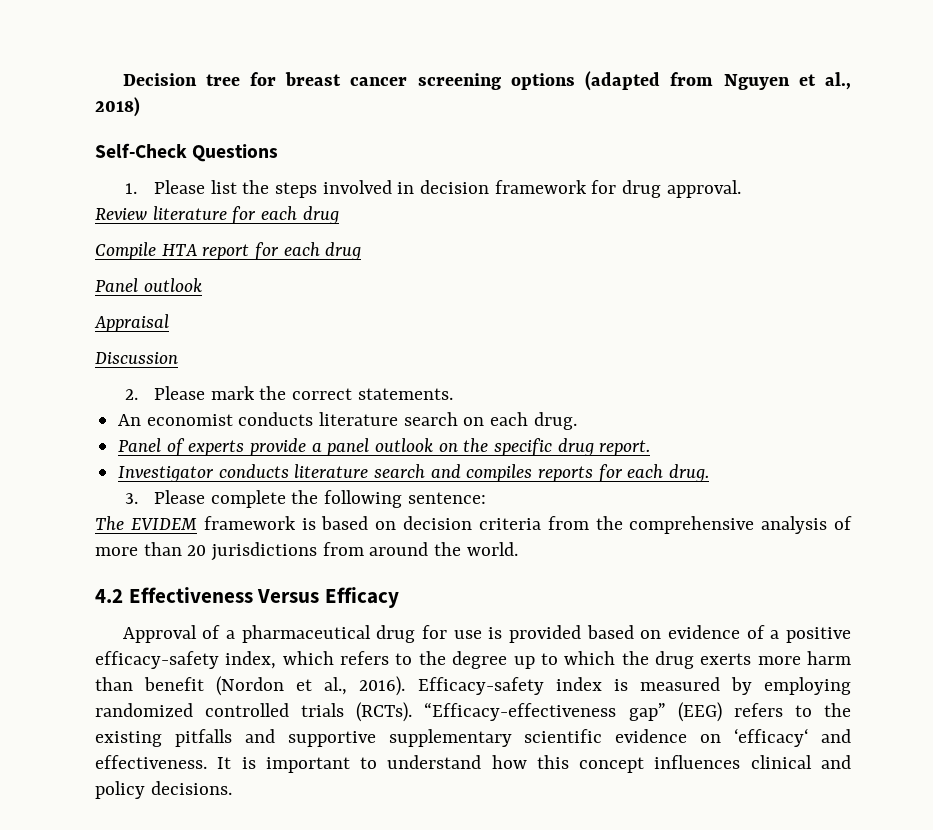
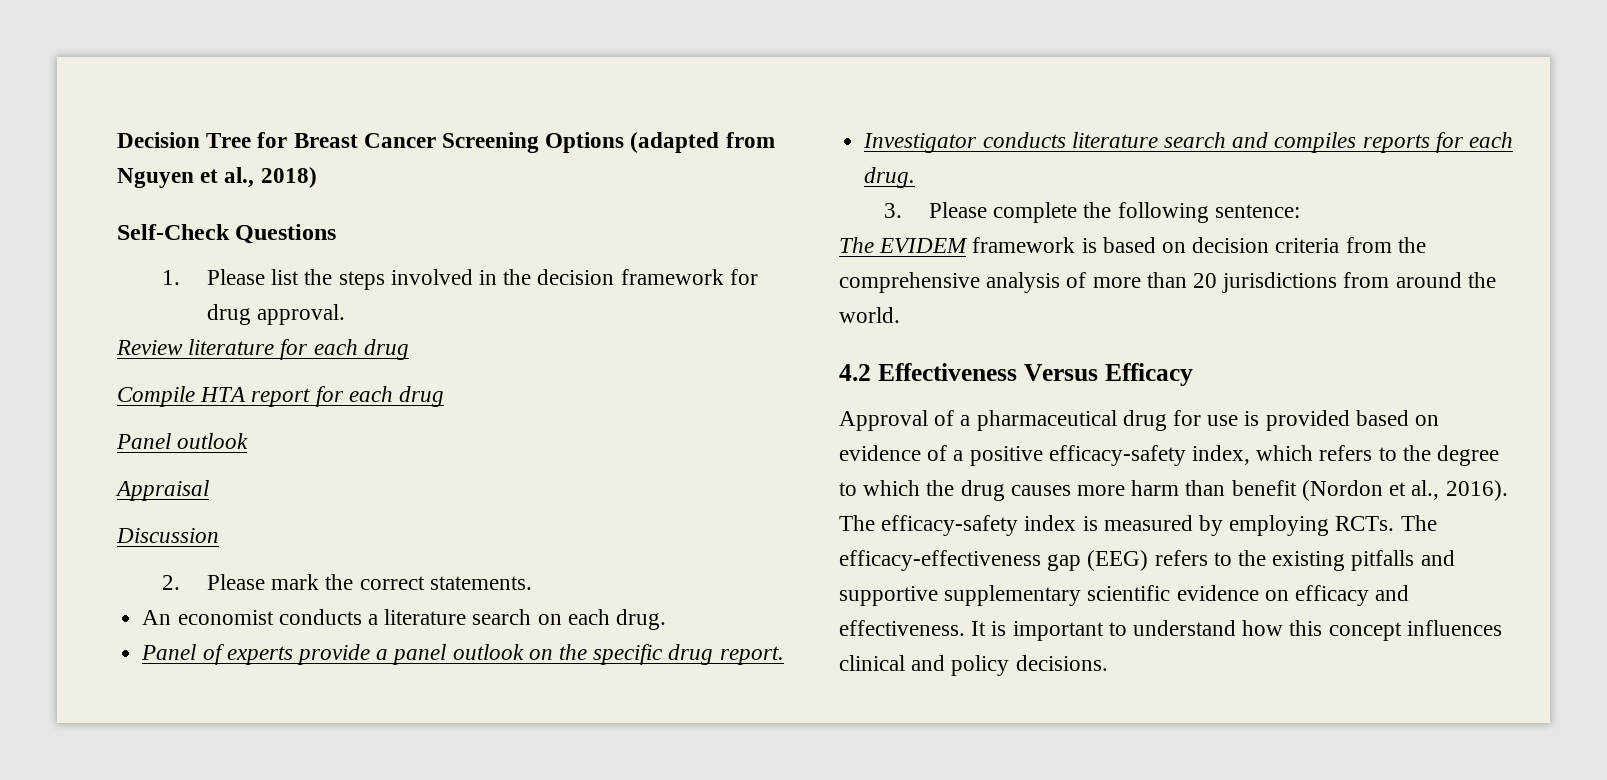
- Decision tree for breast cancer screening options (adapted from Nguyen et al., 2018)
+ Decision Tree for Breast Cancer Screening Options (adapted from Nguyen et al., 2018)
- 1. Please list the steps involved in decision framework for drug approval.
+ 1. Please list the steps involved in the decision framework for drug approval.
- An economist conducts literature search on each drug.
+ An economist conducts a literature search on each drug.
- Approval of a pharmaceutical drug for use is provided based on evidence of a positive efficacy-safety index, which refers to the degree up to which the drug exerts more harm than benefit (Nordon et al., 2016).
+ Approval of a pharmaceutical drug for use is provided based on evidence of a positive efficacy-safety index, which refers to the degree to which the drug causes more harm than benefit (Nordon et al., 2016).
- Efficacy-safety index is measured by employing randomized controlled trials (RCTs). “Efficacy-effectiveness gap” (EEG) refers to the existing pitfalls and supportive supplementary scientific evidence on ‘efficacy‘ and effectiveness.
+ The efficacy-safety index is measured by employing RCTs. The efficacy-effectiveness gap (EEG) refers to the existing pitfalls and supportive supplementary scientific evidence on efficacy and effectiveness.

